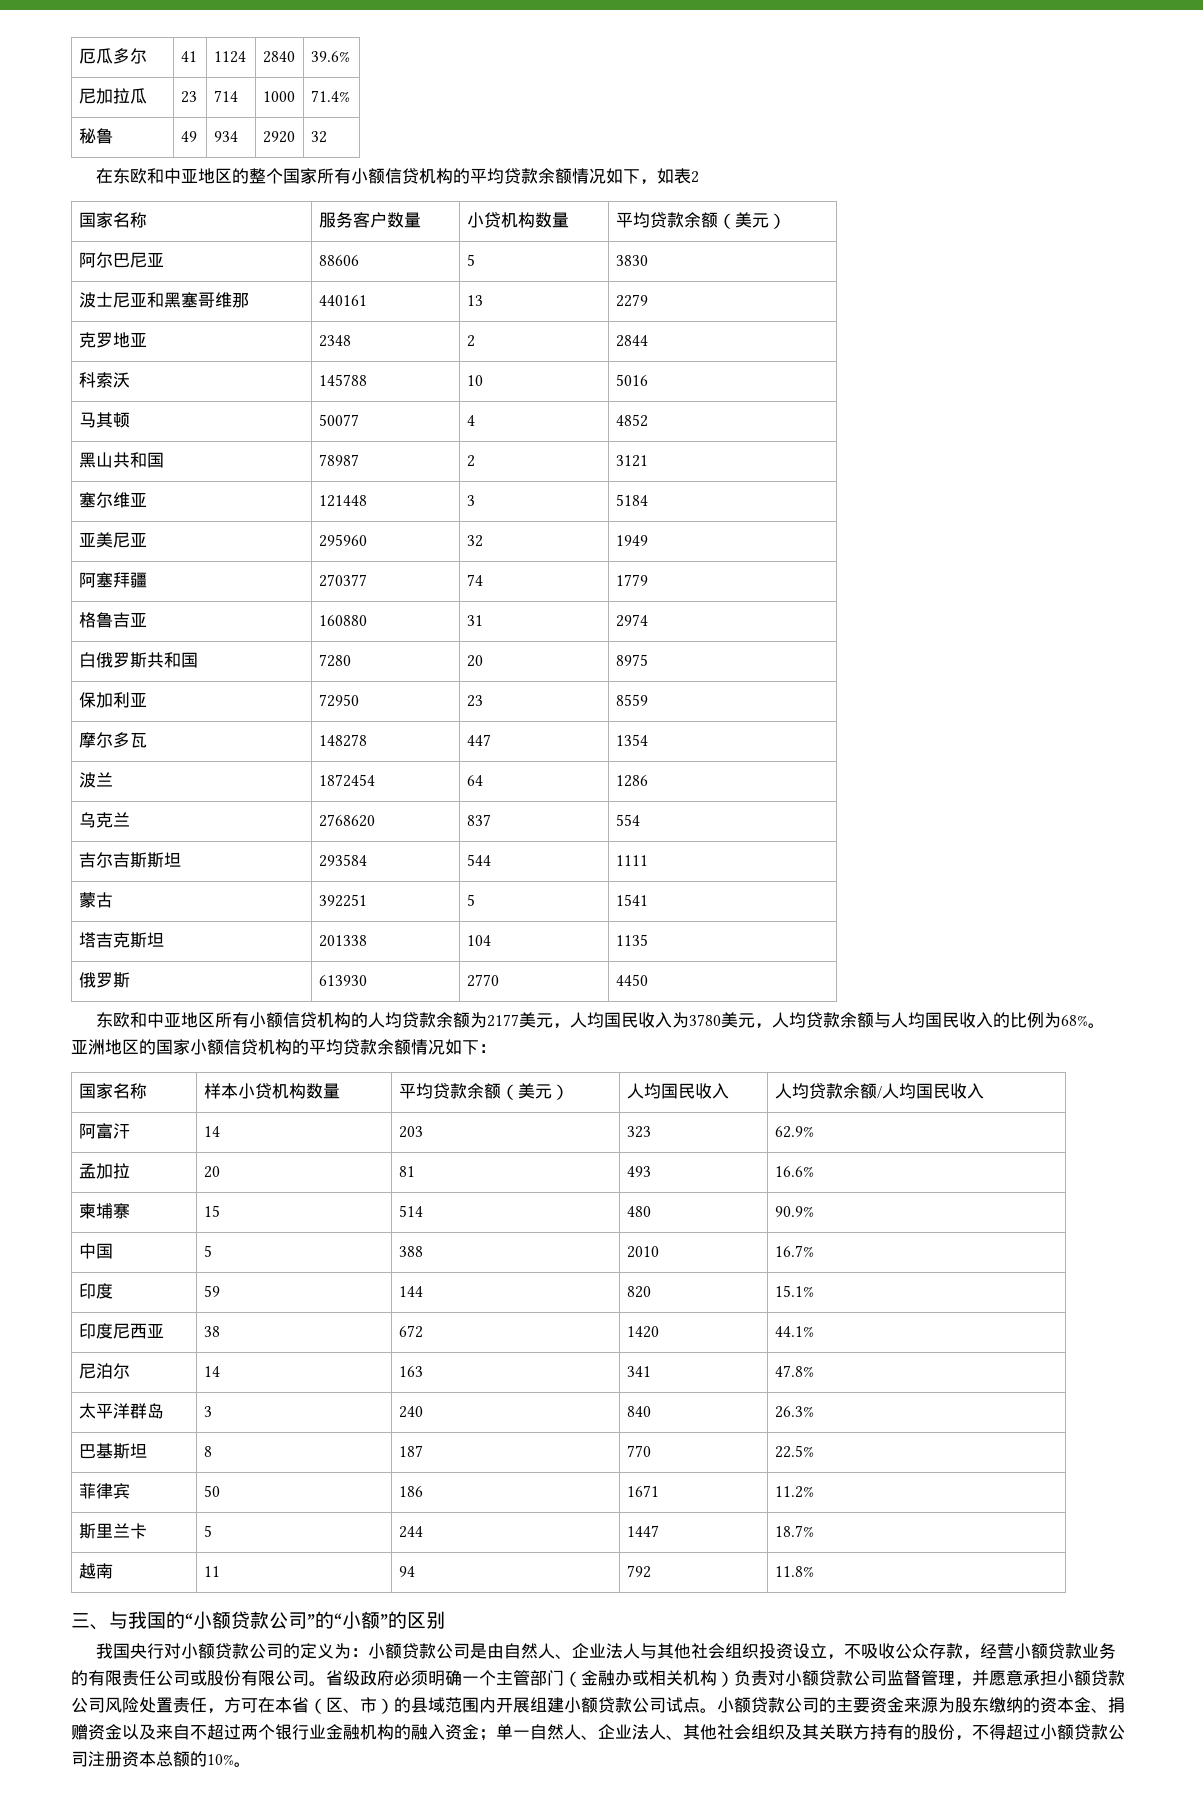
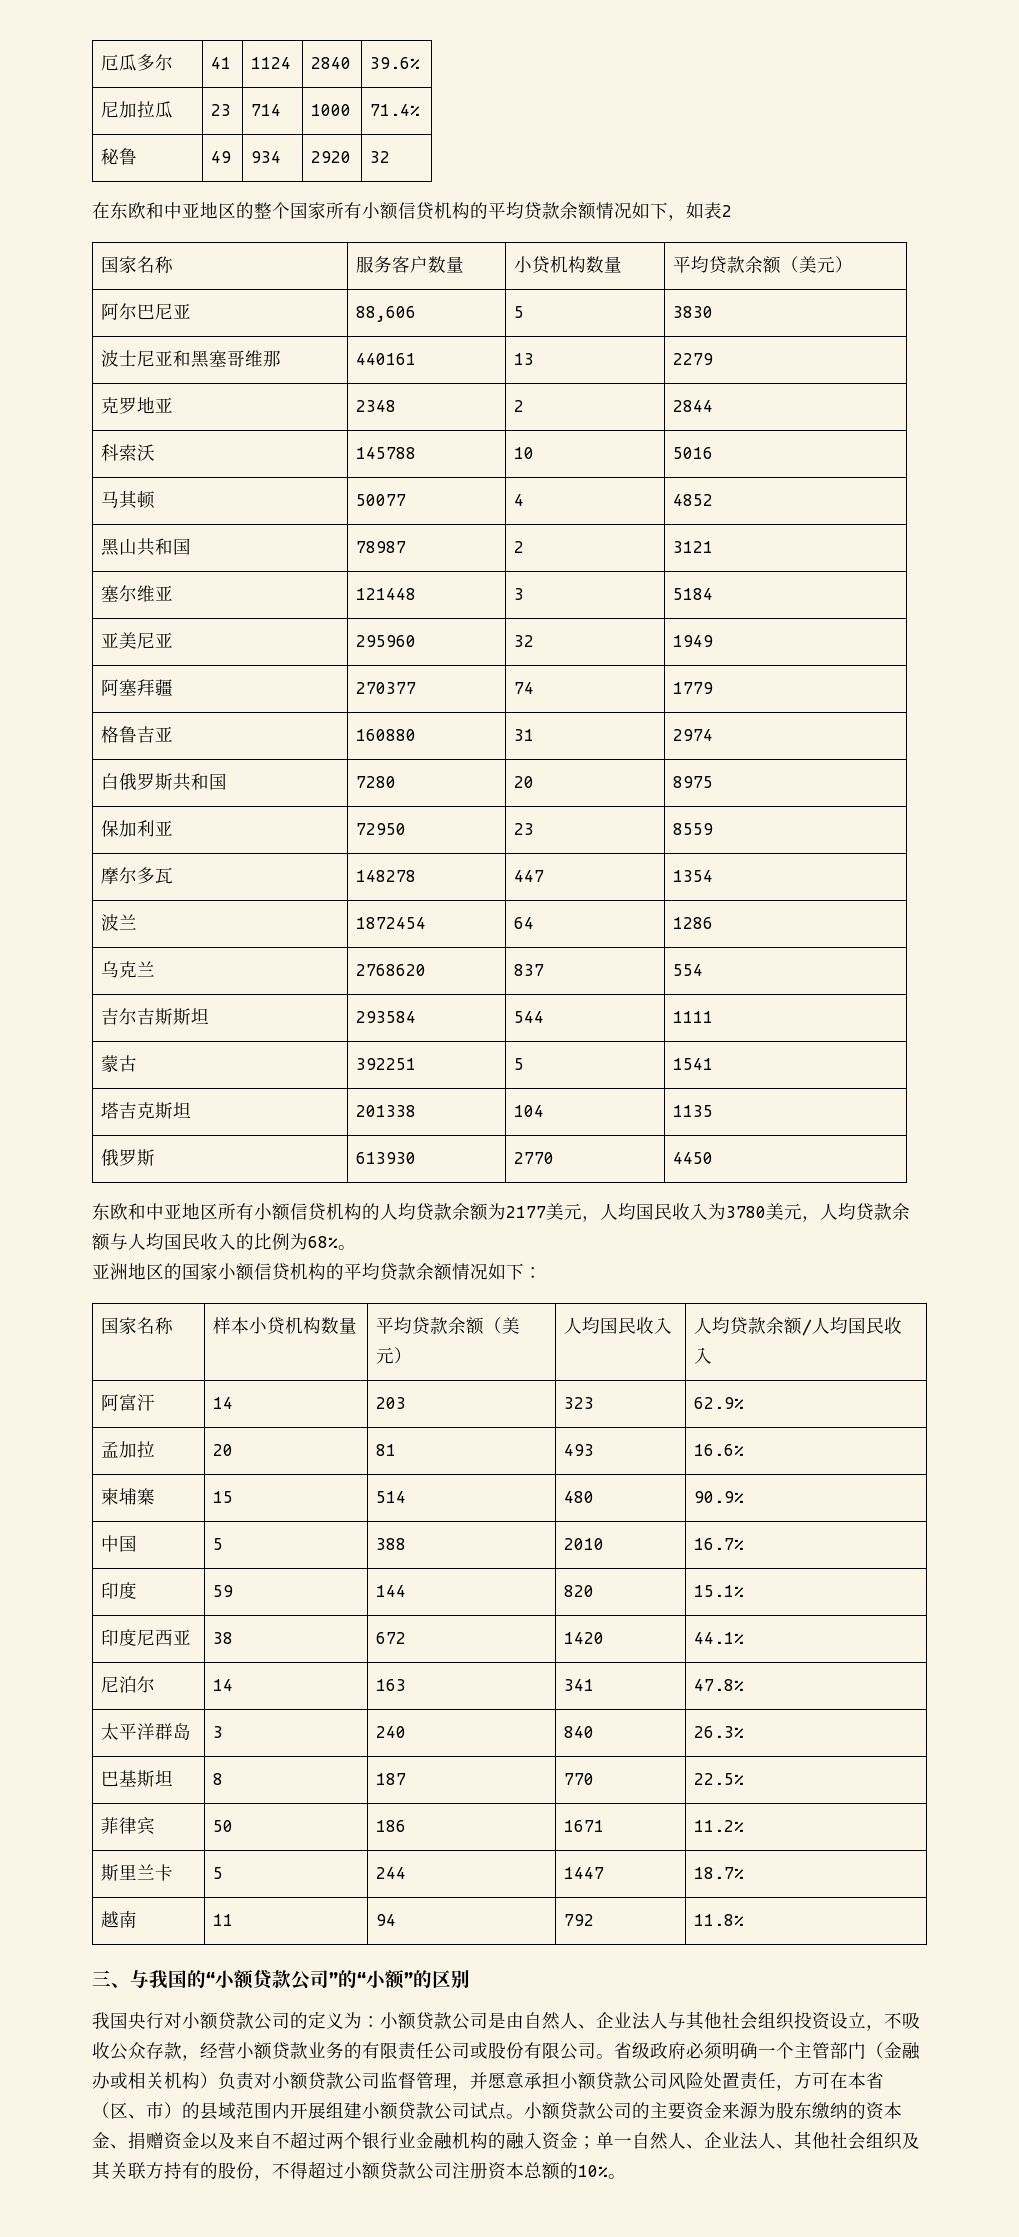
- 阿尔巴尼亚 | 88606 | 5 | 3830
+ 阿尔巴尼亚 | 88,606 | 5 | 3830

